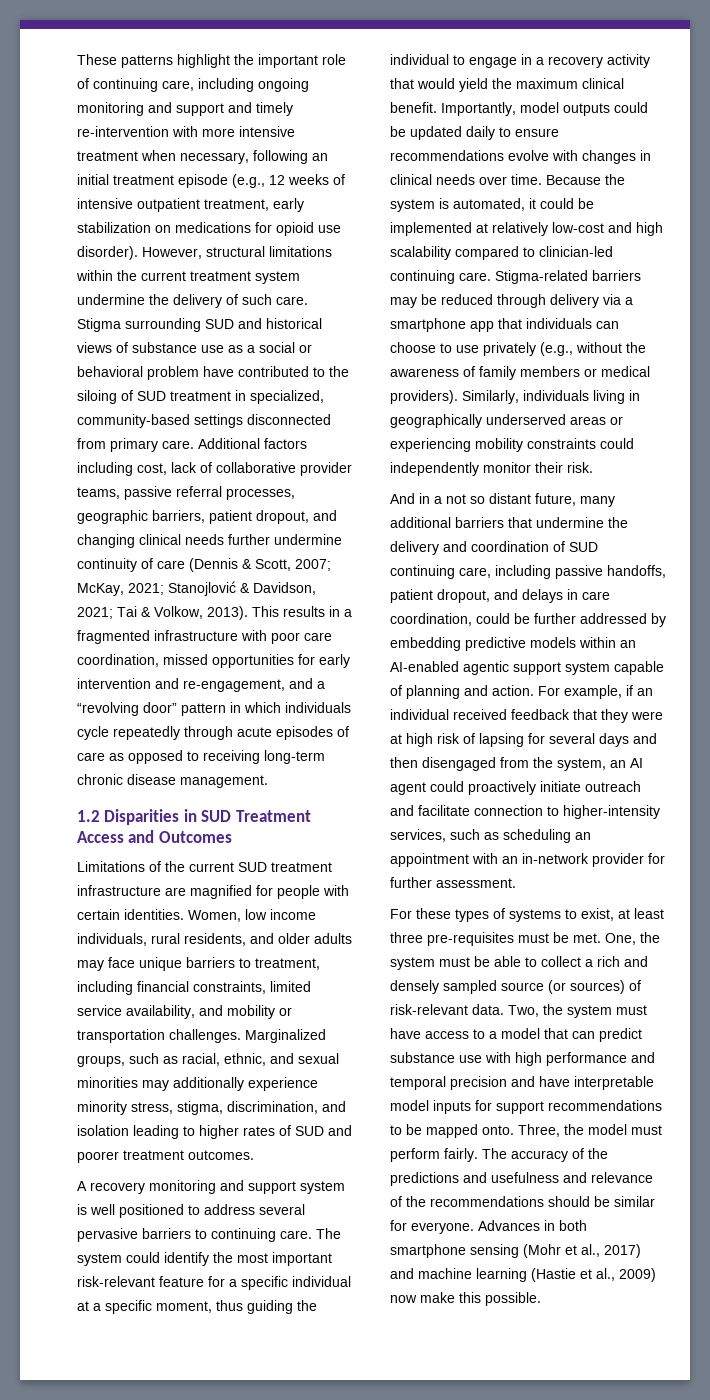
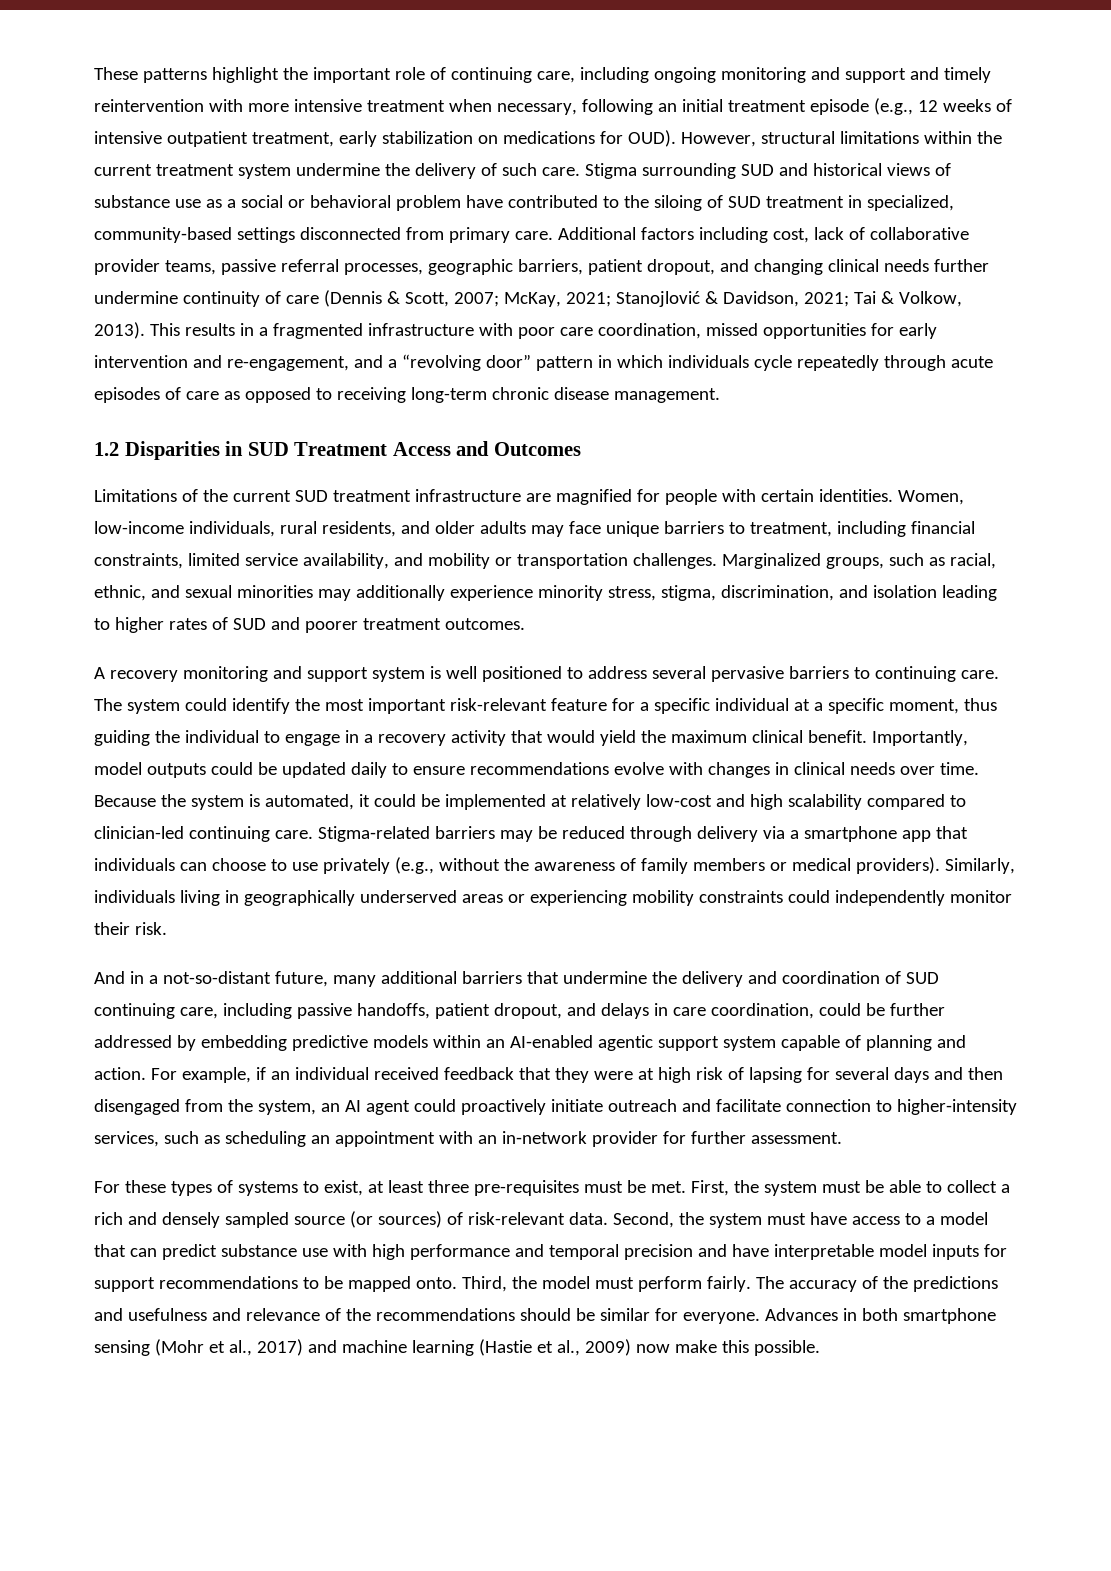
- These patterns highlight the important role of continuing care, including ongoing monitoring and support and timely re‑intervention with more intensive treatment when necessary, following an initial treatment episode (e.g., 12 weeks of intensive outpatient treatment, early stabilization on medications for opioid use disorder).
+ These patterns highlight the important role of continuing care, including ongoing monitoring and support and timely reintervention with more intensive treatment when necessary, following an initial treatment episode (e.g., 12 weeks of intensive outpatient treatment, early stabilization on medications for OUD).
- Women, low income individuals, rural residents, and older adults may face unique barriers to treatment, including financial constraints, limited service availability, and mobility or transportation challenges.
+ Women, low-income individuals, rural residents, and older adults may face unique barriers to treatment, including financial constraints, limited service availability, and mobility or transportation challenges.
- And in a not so distant future, many additional barriers that undermine the delivery and coordination of SUD continuing care, including passive handoffs, patient dropout, and delays in care coordination, could be further addressed by embedding predictive models within an AI‑enabled agentic support system capable of planning and action.
+ And in a not-so-distant future, many additional barriers that undermine the delivery and coordination of SUD continuing care, including passive handoffs, patient dropout, and delays in care coordination, could be further addressed by embedding predictive models within an AI‑enabled agentic support system capable of planning and action.
- One, the system must be able to collect a rich and densely sampled source (or sources) of risk-relevant data.
+ First, the system must be able to collect a rich and densely sampled source (or sources) of risk-relevant data.
- Two, the system must have access to a model that can predict substance use with high performance and temporal precision and have interpretable model inputs for support recommendations to be mapped onto.
+ Second, the system must have access to a model that can predict substance use with high performance and temporal precision and have interpretable model inputs for support recommendations to be mapped onto.
- Three, the model must perform fairly.
+ Third, the model must perform fairly.

